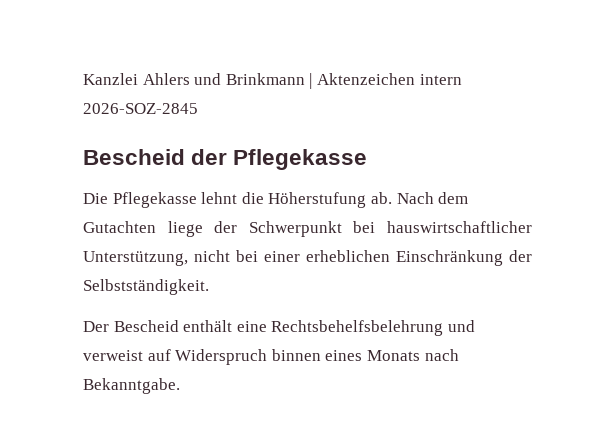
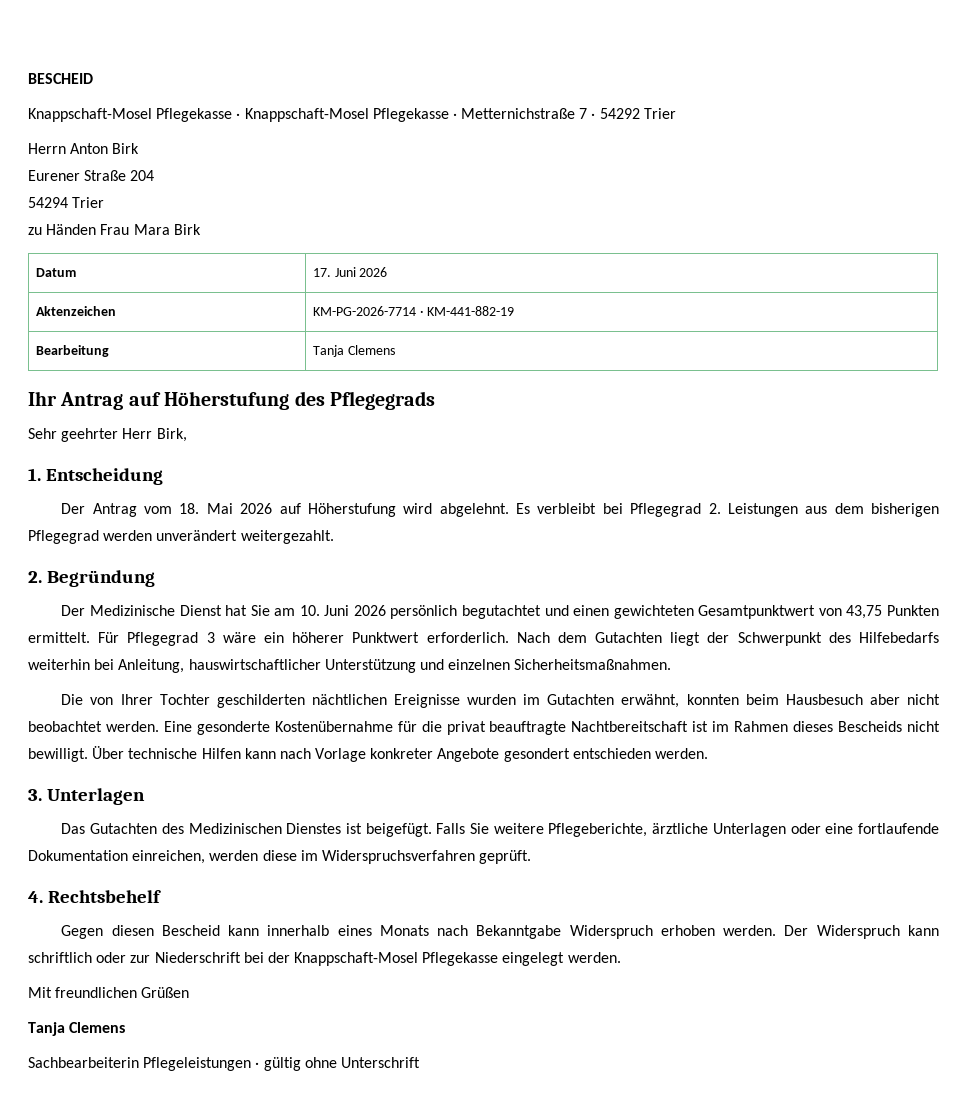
- Kanzlei Ahlers und Brinkmann | Aktenzeichen intern 2026-SOZ-2845
- Bescheid der Pflegekasse
- Die Pflegekasse lehnt die Höherstufung ab.
+ BESCHEID
+ Knappschaft-Mosel Pflegekasse · Knappschaft-Mosel Pflegekasse · Metternichstraße 7 · 54292 Trier
+ Herrn Anton Birk
+ Eurener Straße 204
+ 54294 Trier
+ zu Händen Frau Mara Birk
+ Datum | 17. Juni 2026
+ Aktenzeichen | KM-PG-2026-7714 · KM-441-882-19
+ Bearbeitung | Tanja Clemens
+ Ihr Antrag auf Höherstufung des Pflegegrads
+ Sehr geehrter Herr Birk,
+ 1. Entscheidung
+ Der Antrag vom 18. Mai 2026 auf Höherstufung wird abgelehnt. Es verbleibt bei Pflegegrad 2. Leistungen aus dem bisherigen Pflegegrad werden unverändert weitergezahlt.
+ 2. Begründung
+ Der Medizinische Dienst hat Sie am 10. Juni 2026 persönlich begutachtet und einen gewichteten Gesamtpunktwert von 43,75 Punkten ermittelt. Für Pflegegrad 3 wäre ein höherer Punktwert erforderlich.
- Nach dem Gutachten liege der Schwerpunkt bei hauswirtschaftlicher Unterstützung, nicht bei einer erheblichen Einschränkung der Selbstständigkeit.
- Der Bescheid enthält eine Rechtsbehelfsbelehrung und verweist auf Widerspruch binnen eines Monats nach Bekanntgabe.
+ Nach dem Gutachten liegt der Schwerpunkt des Hilfebedarfs weiterhin bei Anleitung, hauswirtschaftlicher Unterstützung und einzelnen Sicherheitsmaßnahmen.
+ Die von Ihrer Tochter geschilderten nächtlichen Ereignisse wurden im Gutachten erwähnt, konnten beim Hausbesuch aber nicht beobachtet werden. Eine gesonderte Kostenübernahme für die privat beauftragte Nachtbereitschaft ist im Rahmen dieses Bescheids nicht bewilligt. Über technische Hilfen kann nach Vorlage konkreter Angebote gesondert entschieden werden.
+ 3. Unterlagen
+ Das Gutachten des Medizinischen Dienstes ist beigefügt. Falls Sie weitere Pflegeberichte, ärztliche Unterlagen oder eine fortlaufende Dokumentation einreichen, werden diese im Widerspruchsverfahren geprüft.
+ 4. Rechtsbehelf
+ Gegen diesen Bescheid kann innerhalb eines Monats nach Bekanntgabe Widerspruch erhoben werden. Der Widerspruch kann schriftlich oder zur Niederschrift bei der Knappschaft-Mosel Pflegekasse eingelegt werden.
+ Mit freundlichen Grüßen
+ Tanja Clemens
+ Sachbearbeiterin Pflegeleistungen · gültig ohne Unterschrift

